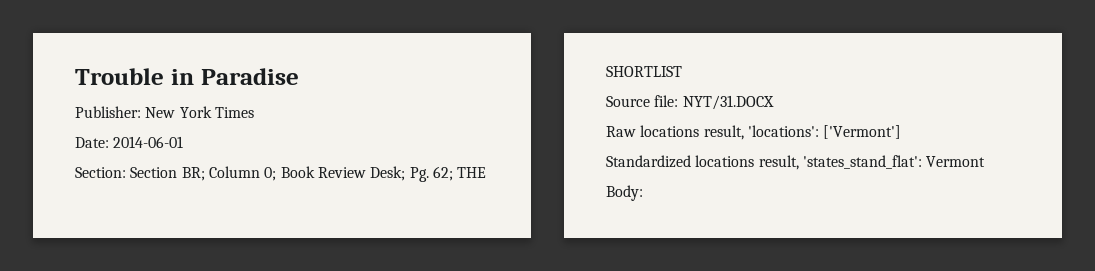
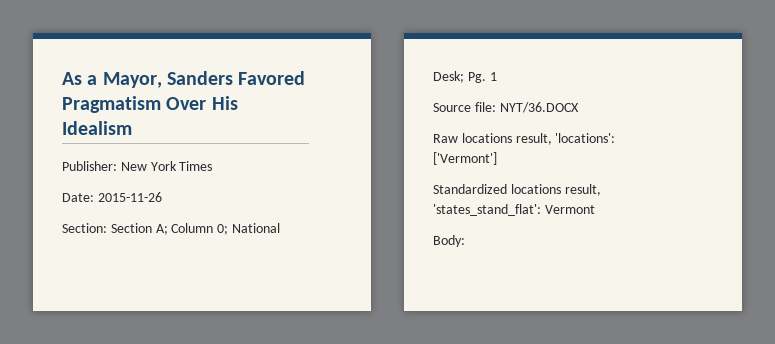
- Trouble in Paradise
+ As a Mayor, Sanders Favored Pragmatism Over His Idealism
- Date: 2014-06-01
+ Date: 2015-11-26
- Section: Section BR; Column 0; Book Review Desk; Pg. 62; THE SHORTLIST
+ Section: Section A; Column 0; National Desk; Pg. 1
- Source file: NYT/31.DOCX
+ Source file: NYT/36.DOCX

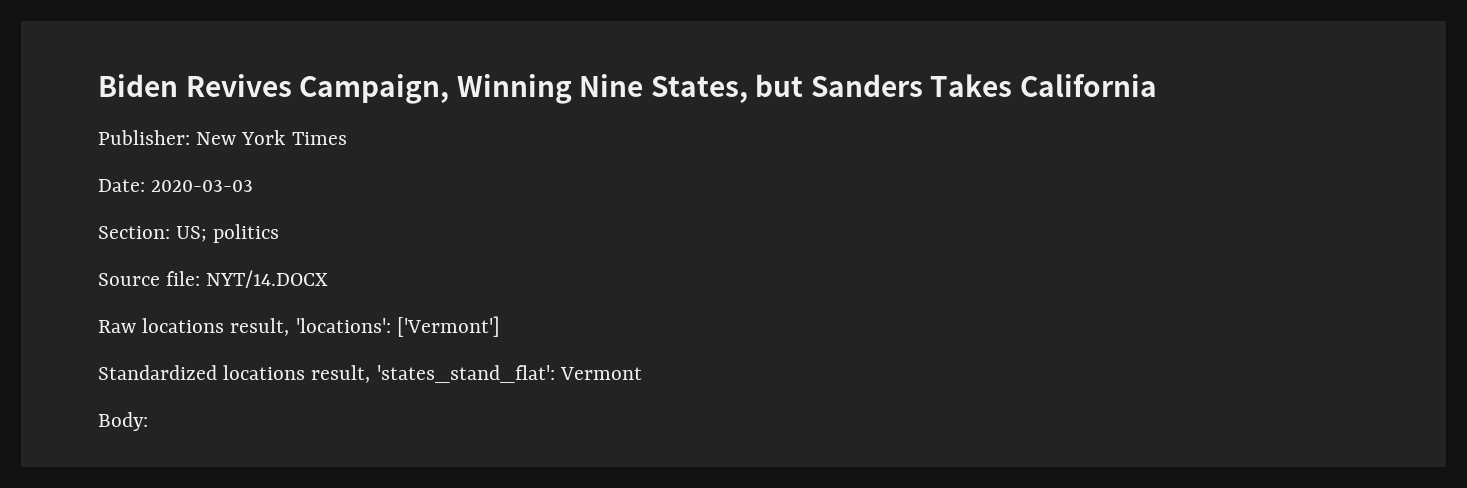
- As a Mayor, Sanders Favored Pragmatism Over His Idealism
+ Biden Revives Campaign, Winning Nine States, but Sanders Takes California
- Date: 2015-11-26
+ Date: 2020-03-03
- Section: Section A; Column 0; National Desk; Pg. 1
+ Section: US; politics
- Source file: NYT/36.DOCX
+ Source file: NYT/14.DOCX

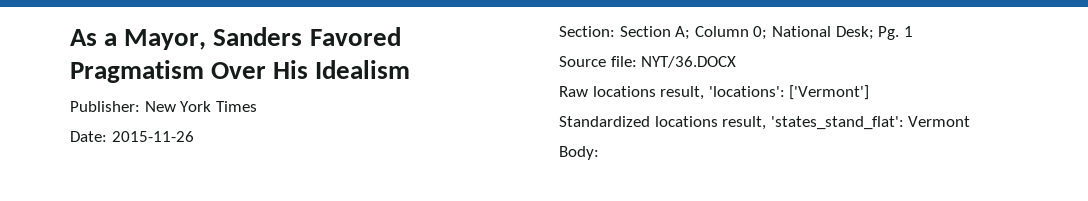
- Biden Revives Campaign, Winning Nine States, but Sanders Takes California
+ As a Mayor, Sanders Favored Pragmatism Over His Idealism
- Date: 2020-03-03
+ Date: 2015-11-26
- Section: US; politics
+ Section: Section A; Column 0; National Desk; Pg. 1
- Source file: NYT/14.DOCX
+ Source file: NYT/36.DOCX

